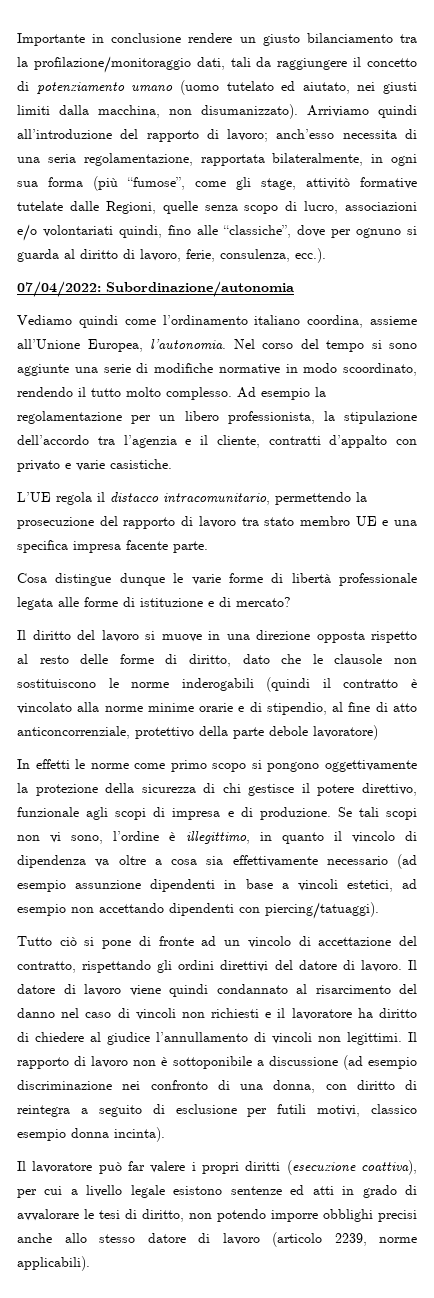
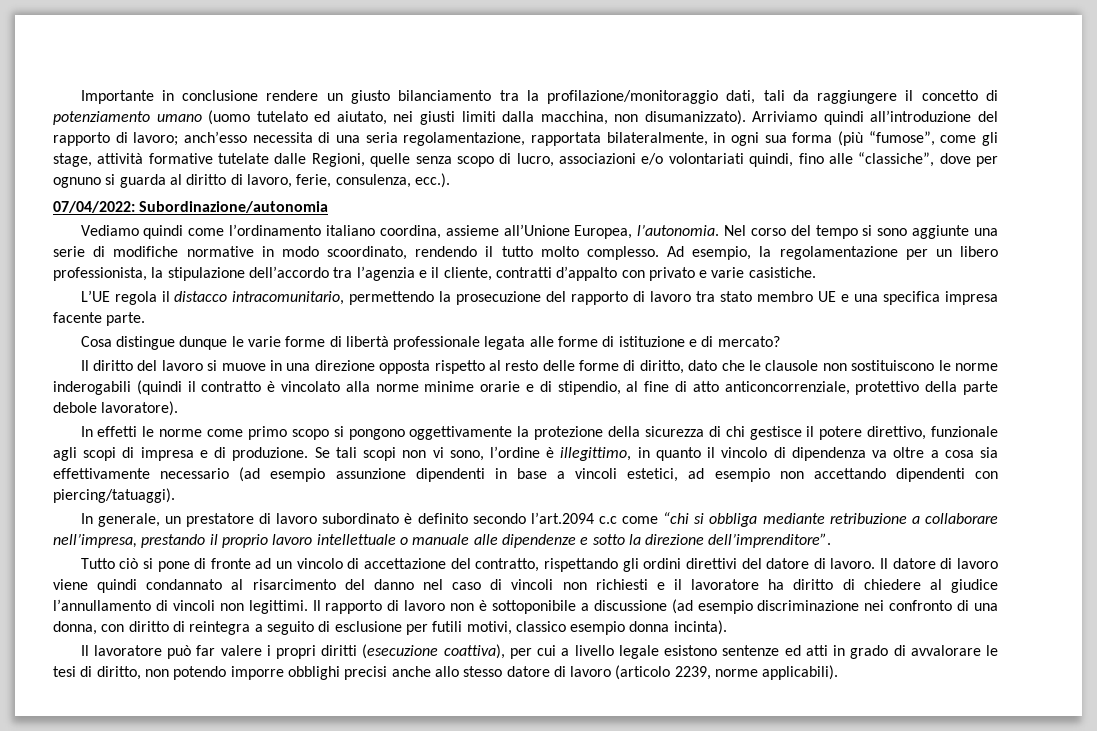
- Arriviamo quindi all’introduzione del rapporto di lavoro; anch’esso necessita di una seria regolamentazione, rapportata bilateralmente, in ogni sua forma (più “fumose”, come gli stage, attivitò formative tutelate dalle Regioni, quelle senza scopo di lucro, associazioni e/o volontariati quindi, fino alle “classiche”, dove per ognuno si guarda al diritto di lavoro, ferie, consulenza, ecc.).
+ Arriviamo quindi all’introduzione del rapporto di lavoro; anch’esso necessita di una seria regolamentazione, rapportata bilateralmente, in ogni sua forma (più “fumose”, come gli stage, attività formative tutelate dalle Regioni, quelle senza scopo di lucro, associazioni e/o volontariati quindi, fino alle “classiche”, dove per ognuno si guarda al diritto di lavoro, ferie, consulenza, ecc.).
- Ad esempio la regolamentazione per un libero professionista, la stipulazione dell’accordo tra l’agenzia e il cliente, contratti d’appalto con privato e varie casistiche.
+ Ad esempio, la regolamentazione per un libero professionista, la stipulazione dell’accordo tra l’agenzia e il cliente, contratti d’appalto con privato e varie casistiche.
- Il diritto del lavoro si muove in una direzione opposta rispetto al resto delle forme di diritto, dato che le clausole non sostituiscono le norme inderogabili (quindi il contratto è vincolato alla norme minime orarie e di stipendio, al fine di atto anticoncorrenziale, protettivo della parte debole lavoratore)
+ Il diritto del lavoro si muove in una direzione opposta rispetto al resto delle forme di diritto, dato che le clausole non sostituiscono le norme inderogabili (quindi il contratto è vincolato alla norme minime orarie e di stipendio, al fine di atto anticoncorrenziale, protettivo della parte debole lavoratore).
+ In generale, un prestatore di lavoro subordinato è definito secondo l’art.2094 c.c come “chi si obbliga mediante retribuzione a collaborare nell’impresa, prestando il proprio lavoro intellettuale o manuale alle dipendenze e sotto la direzione dell’imprenditore”.

